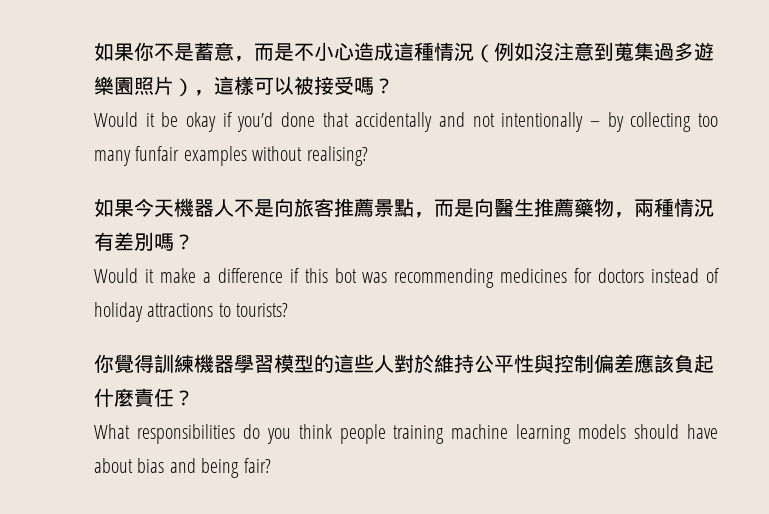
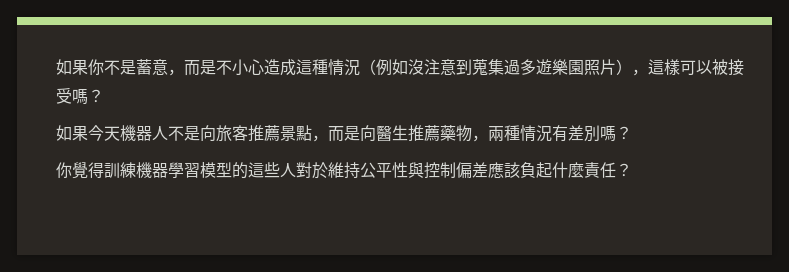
- Would it be okay if you’d done that accidentally and not intentionally – by collecting too many funfair examples without realising?
- Would it make a difference if this bot was recommending medicines for doctors instead of holiday attractions to tourists?
- What responsibilities do you think people training machine learning models should have about bias and being fair?

